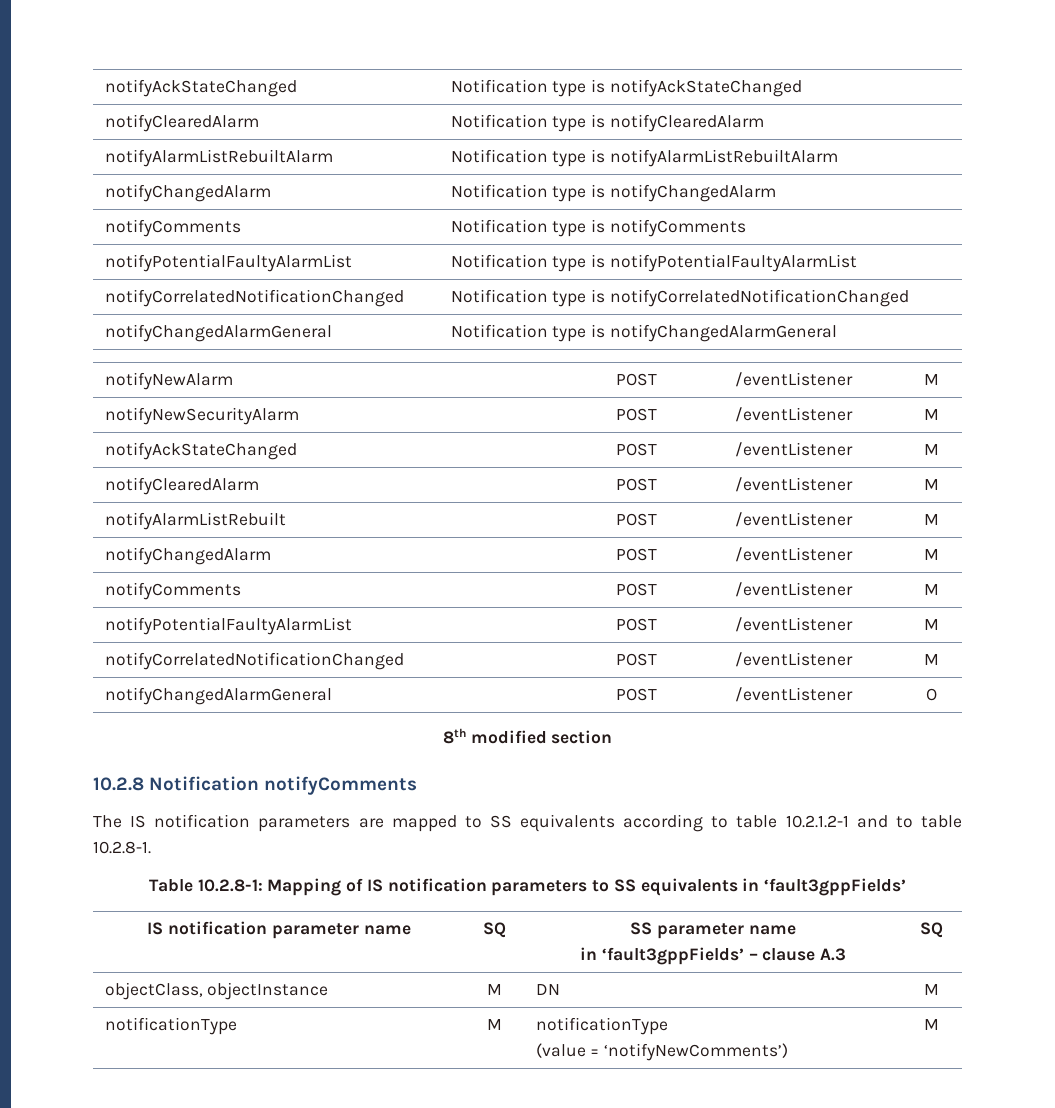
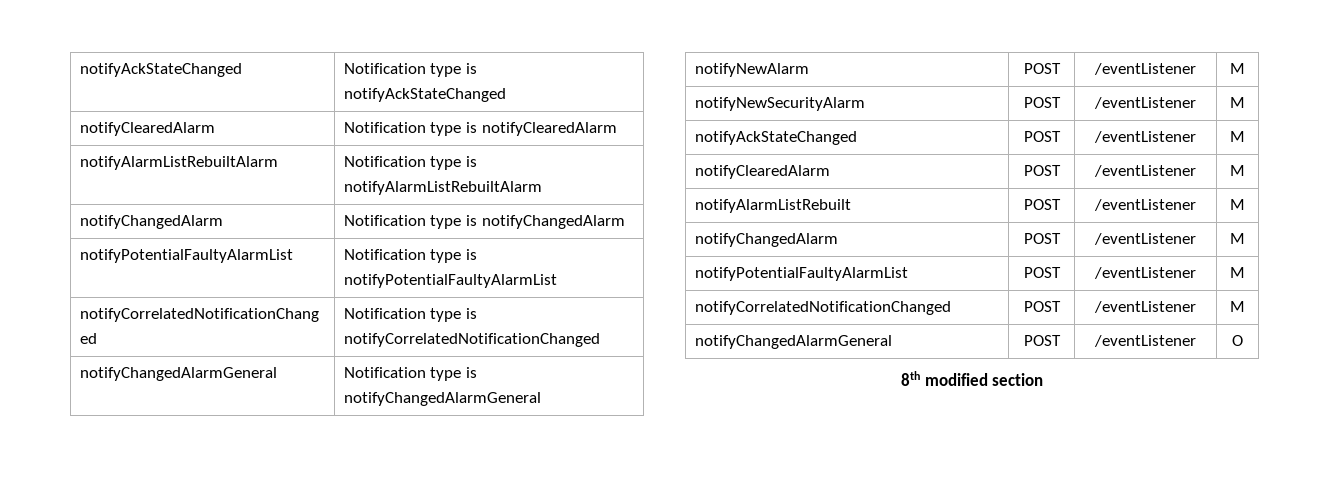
- notifyComments | Notification type is notifyComments
- notifyComments | POST | /eventListener | M
- 10.2.8 Notification notifyComments
- The IS notification parameters are mapped to SS equivalents according to table 10.2.1.2-1 and to table 10.2.8-1.
- Table 10.2.8-1: Mapping of IS notification parameters to SS equivalents in ‘fault3gppFields’
- IS notification parameter name | SQ | SS parameter name
- in ‘fault3gppFields’ – clause A.3 | SQ
- objectClass, objectInstance | M | DN | M
- notificationType | M | notificationType
- (value = ‘notifyNewComments’) | M

